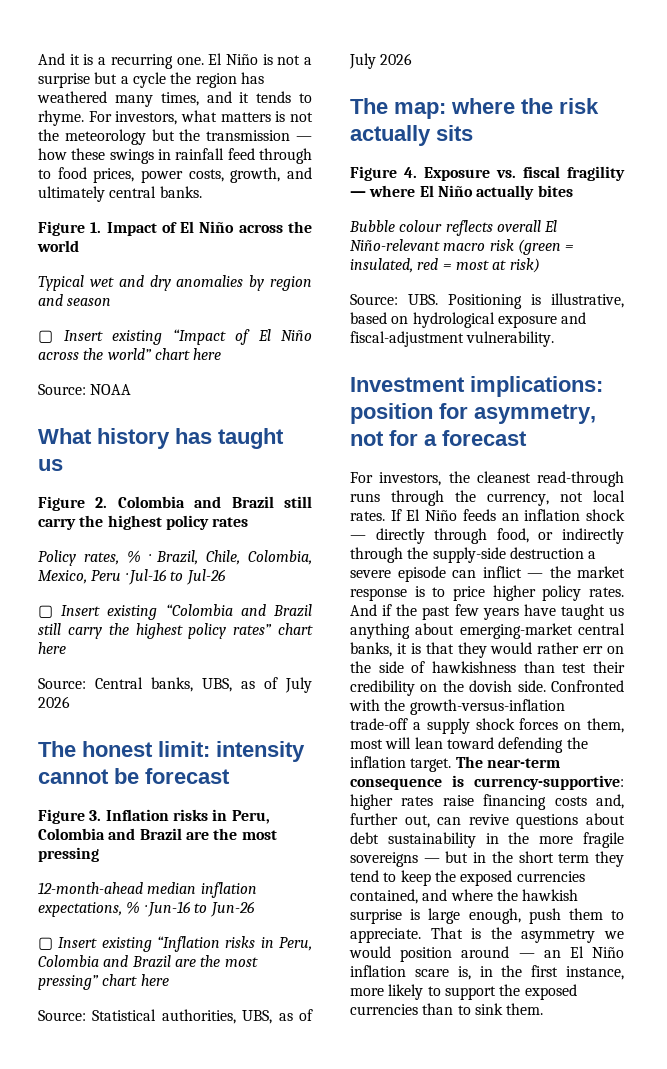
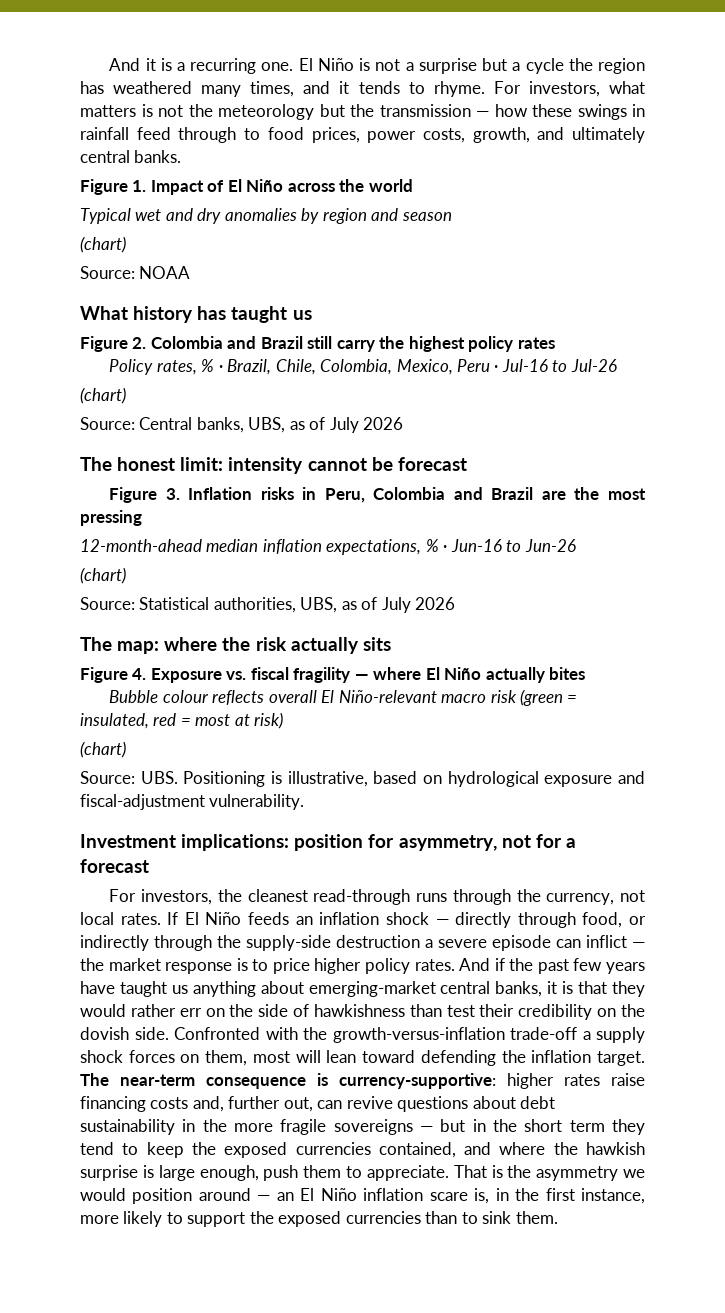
  Typical wet and dry anomalies by region and season
- ▢ Insert existing “Impact of El Niño across the world” chart here
+ (chart)
  Policy rates, % · Brazil, Chile, Colombia, Mexico, Peru · Jul-16 to Jul-26
- ▢ Insert existing “Colombia and Brazil still carry the highest policy rates” chart here
+ (chart)
  12-month-ahead median inflation expectations, % · Jun-16 to Jun-26
- ▢ Insert existing “Inflation risks in Peru, Colombia and Brazil are the most pressing” chart here
+ (chart)
  Bubble colour reflects overall El Niño-relevant macro risk (green = insulated, red = most at risk)
+ (chart)

